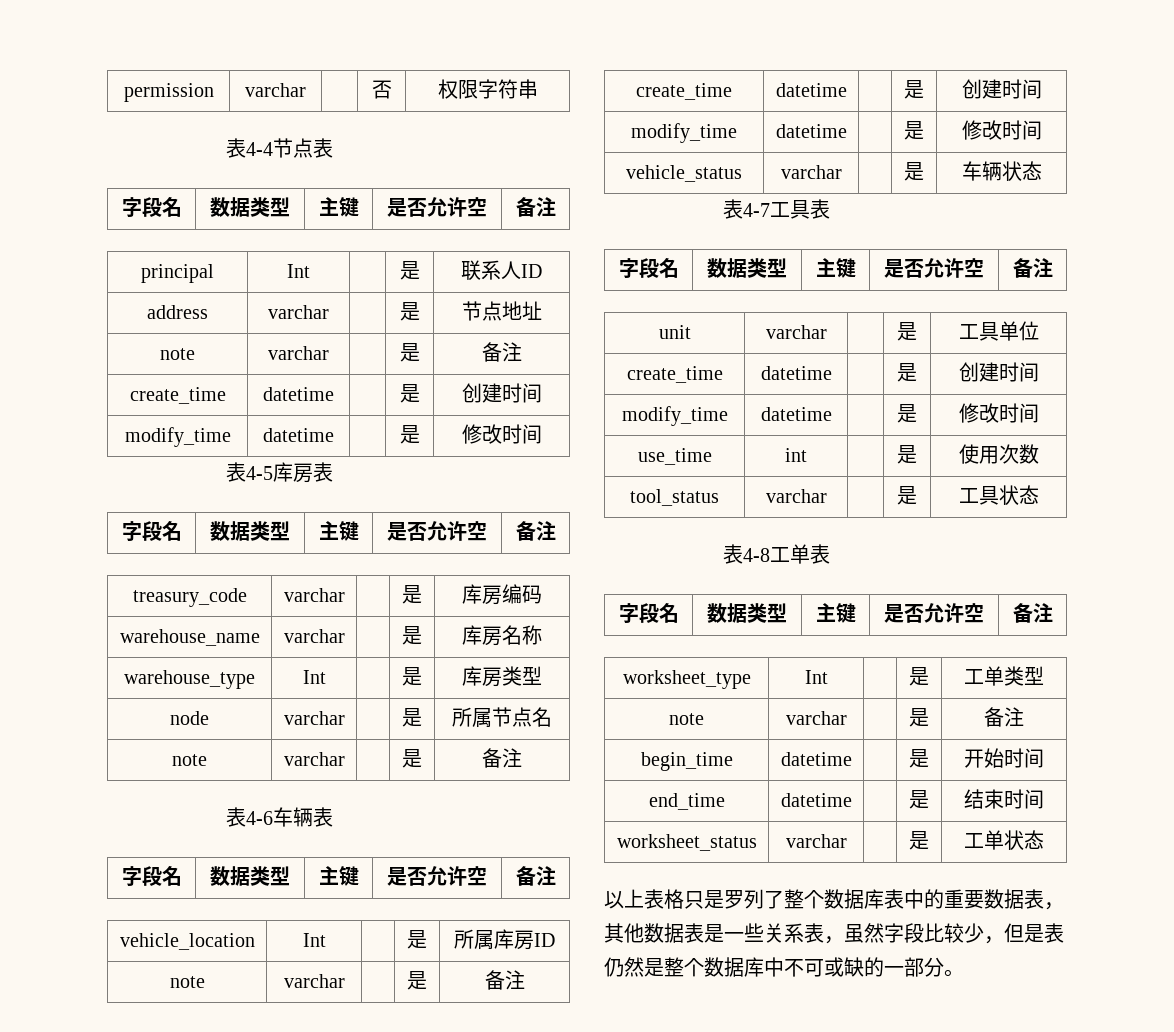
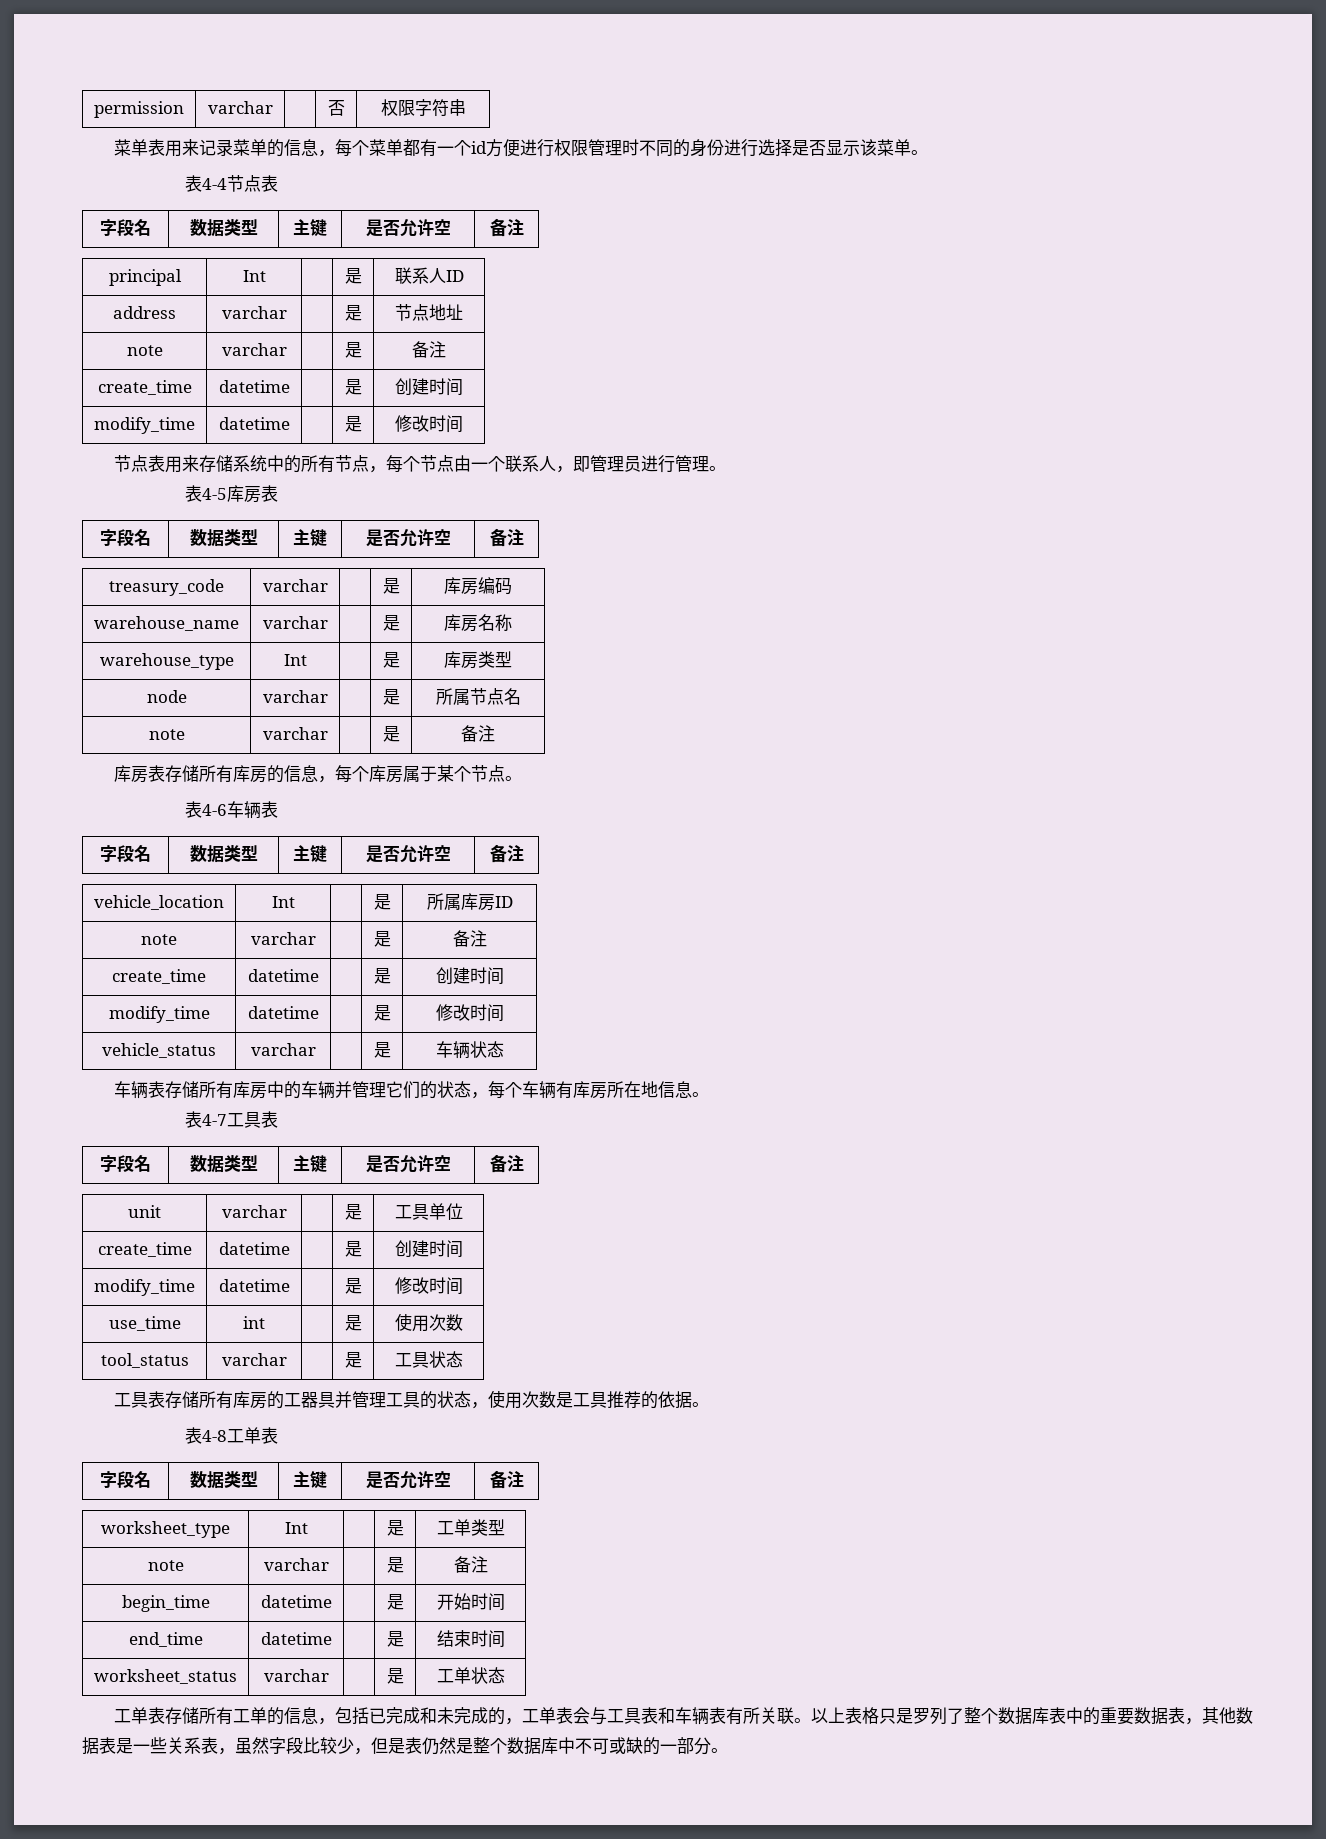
+ 菜单表用来记录菜单的信息，每个菜单都有一个id方便进行权限管理时不同的身份进行选择是否显示该菜单。
+ 节点表用来存储系统中的所有节点，每个节点由一个联系人，即管理员进行管理。
+ 库房表存储所有库房的信息，每个库房属于某个节点。
+ 车辆表存储所有库房中的车辆并管理它们的状态，每个车辆有库房所在地信息。
+ 工具表存储所有库房的工器具并管理工具的状态，使用次数是工具推荐的依据。
+ 工单表存储所有工单的信息，包括已完成和未完成的，工单表会与工具表和车辆表有所关联。

